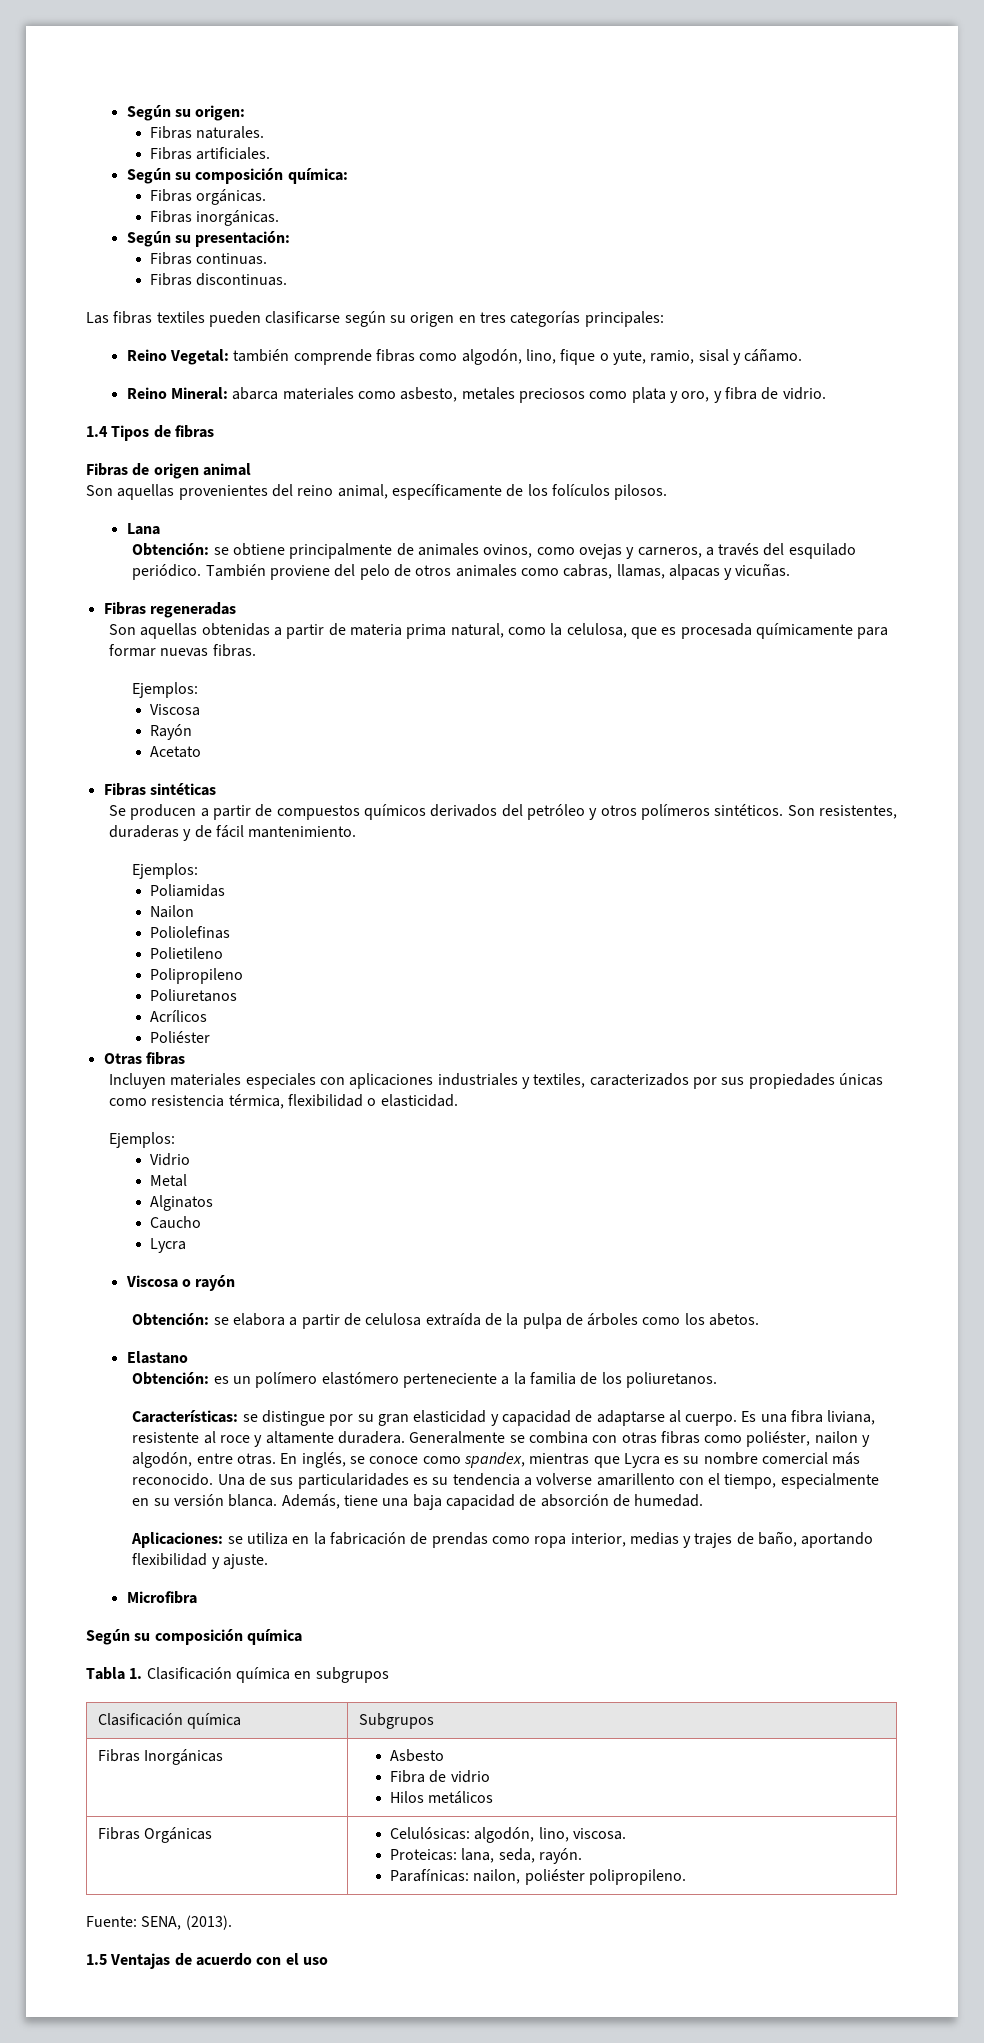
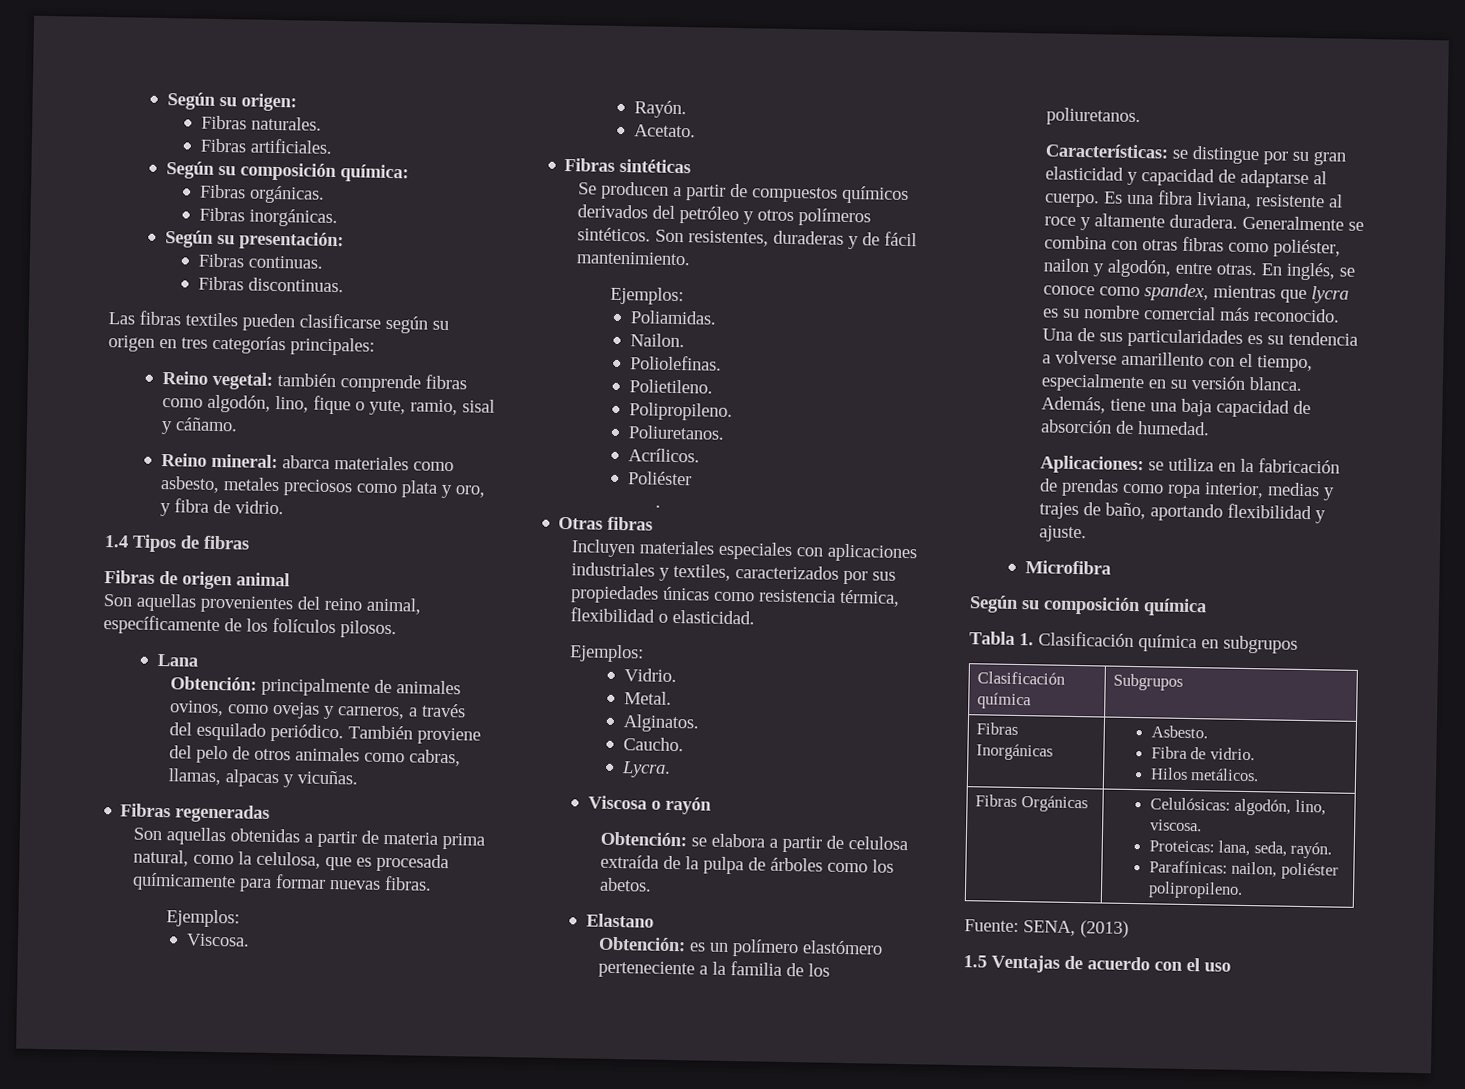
- Reino Vegetal: también comprende fibras como algodón, lino, fique o yute, ramio, sisal y cáñamo.
+ Reino vegetal: también comprende fibras como algodón, lino, fique o yute, ramio, sisal y cáñamo.
- Reino Mineral: abarca materiales como asbesto, metales preciosos como plata y oro, y fibra de vidrio.
+ Reino mineral: abarca materiales como asbesto, metales preciosos como plata y oro, y fibra de vidrio.
- Obtención: se obtiene principalmente de animales ovinos, como ovejas y carneros, a través del esquilado periódico.
+ Obtención: principalmente de animales ovinos, como ovejas y carneros, a través del esquilado periódico.
  Son aquellas obtenidas a partir de materia prima natural, como la celulosa, que es procesada químicamente para formar nuevas fibras.
  Ejemplos:
- Viscosa
- Rayón
- Acetato
+ Viscosa.
+ Rayón.
+ Acetato.
- Poliamidas
- Nailon
- Poliolefinas
- Polietileno
- Polipropileno
- Poliuretanos
- Acrílicos
+ Poliamidas.
+ Nailon.
+ Poliolefinas.
+ Polietileno.
+ Polipropileno.
+ Poliuretanos.
+ Acrílicos.
+ .
- Vidrio
- Metal
- Alginatos
- Caucho
- Lycra
+ Vidrio.
+ Metal.
+ Alginatos.
+ Caucho.
+ Lycra.
- En inglés, se conoce como spandex, mientras que Lycra es su nombre comercial más reconocido.
+ En inglés, se conoce como spandex, mientras que lycra es su nombre comercial más reconocido.
- Fibras Inorgánicas | Asbesto
- Fibra de vidrio
- Hilos metálicos
+ Fibras Inorgánicas | Asbesto.
+ Fibra de vidrio.
+ Hilos metálicos.
- Fuente: SENA, (2013).
+ Fuente: SENA, (2013)

